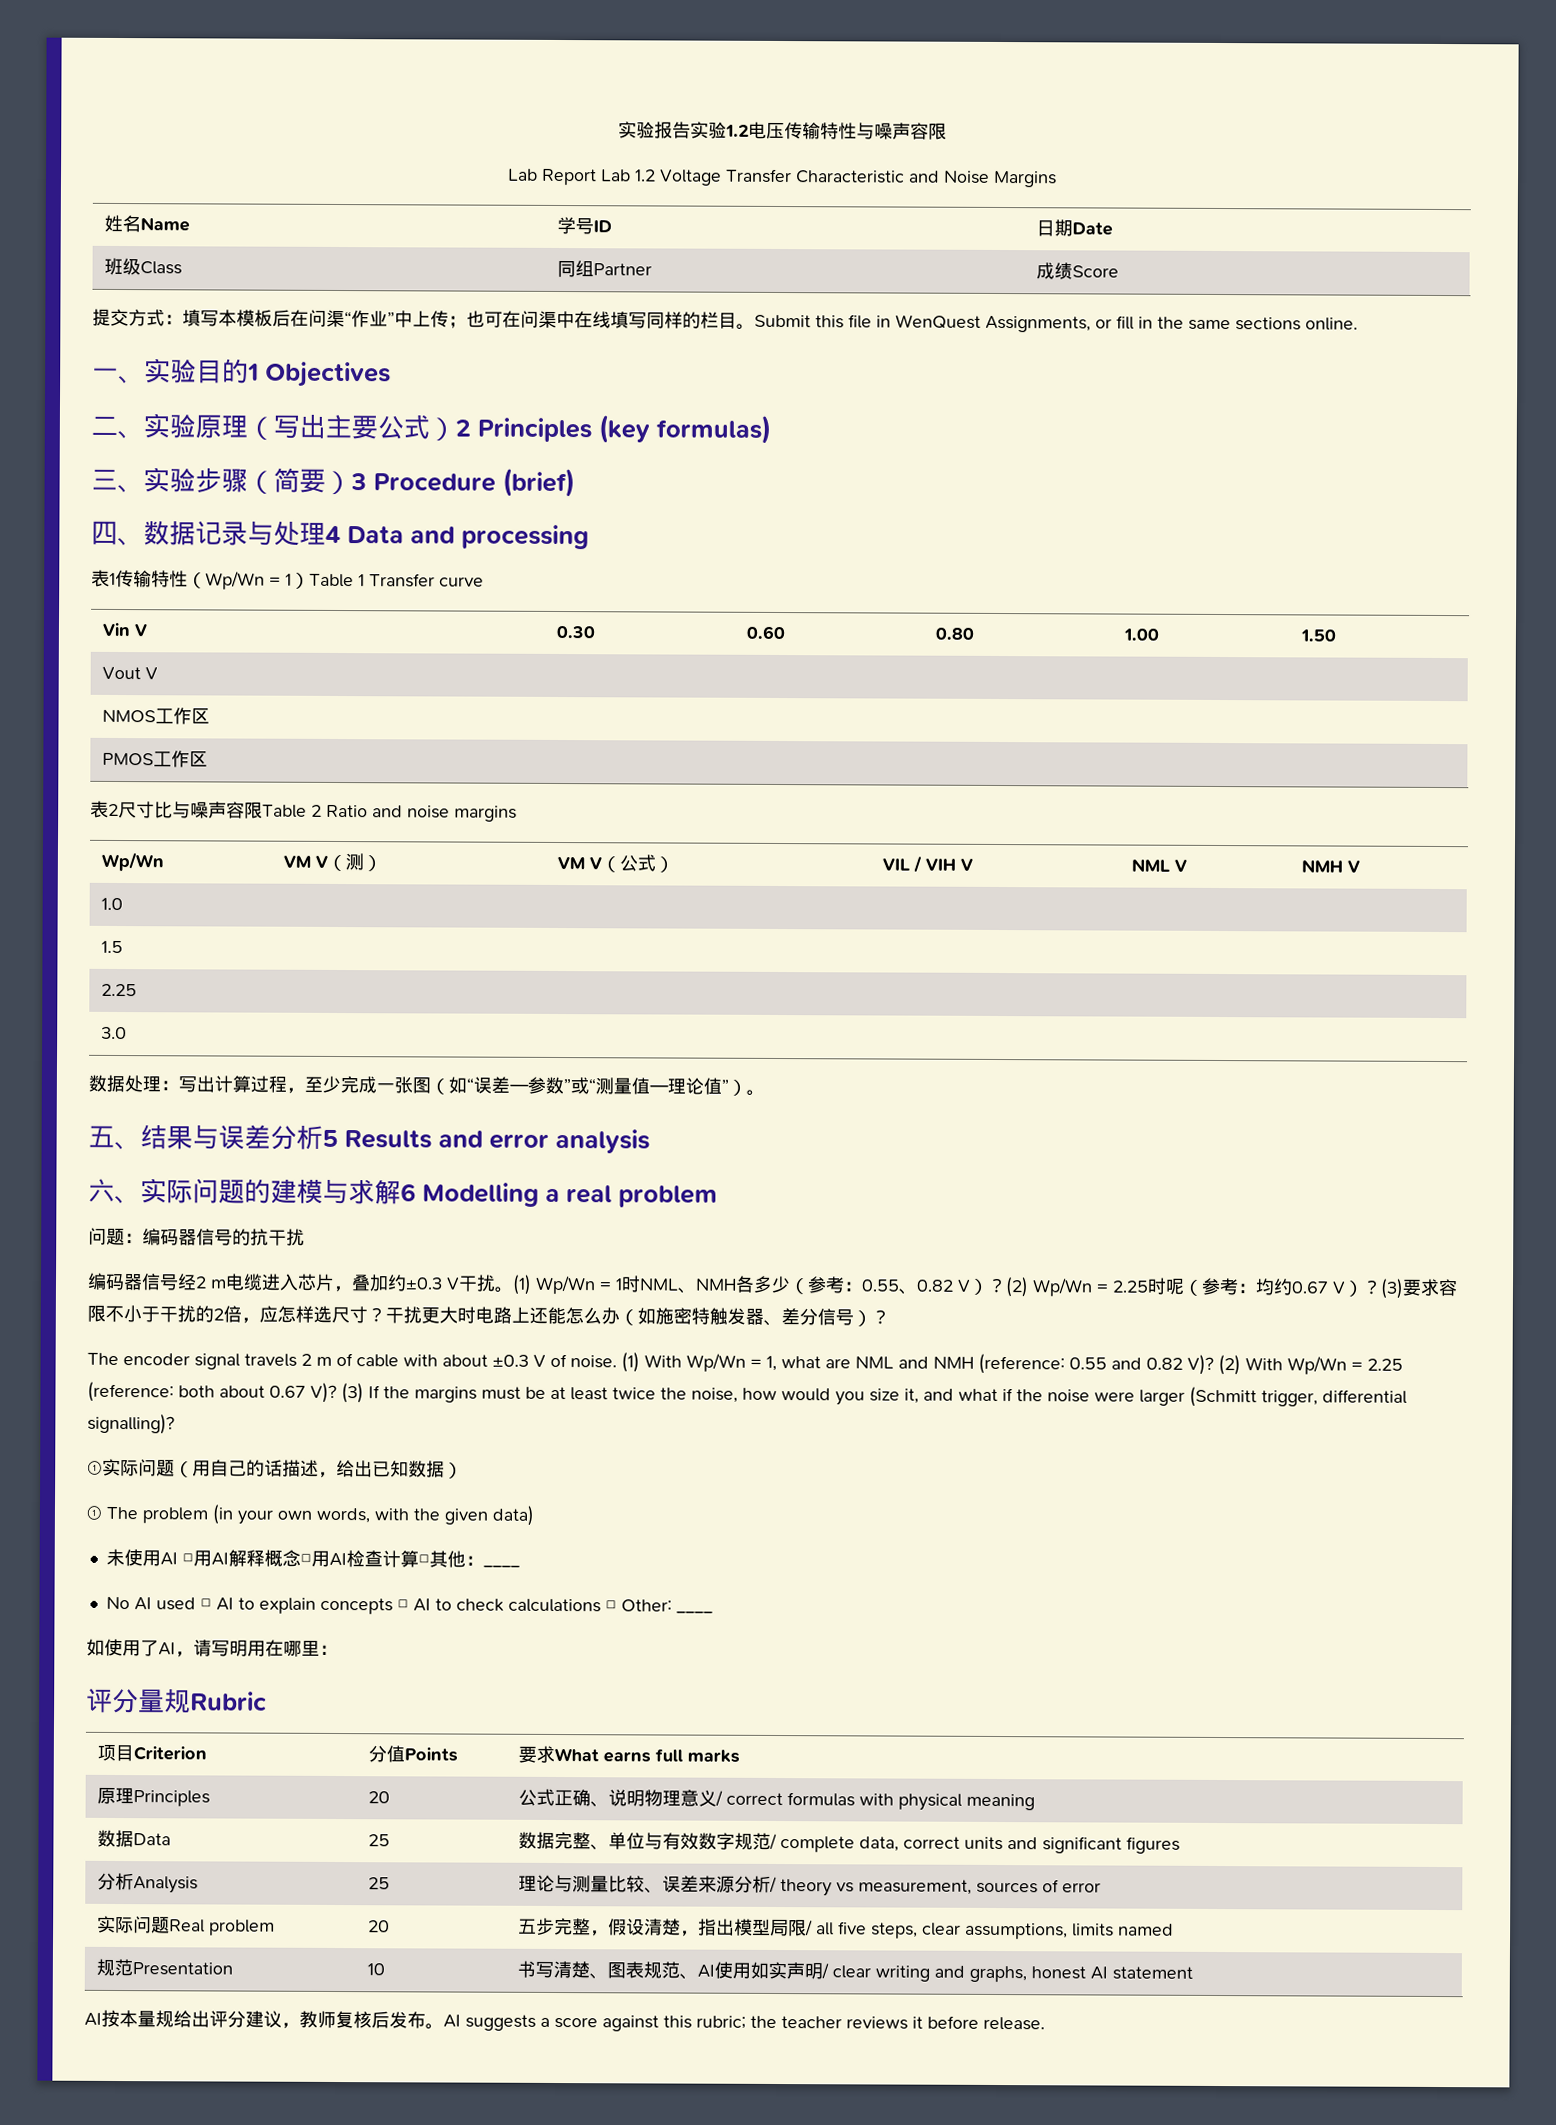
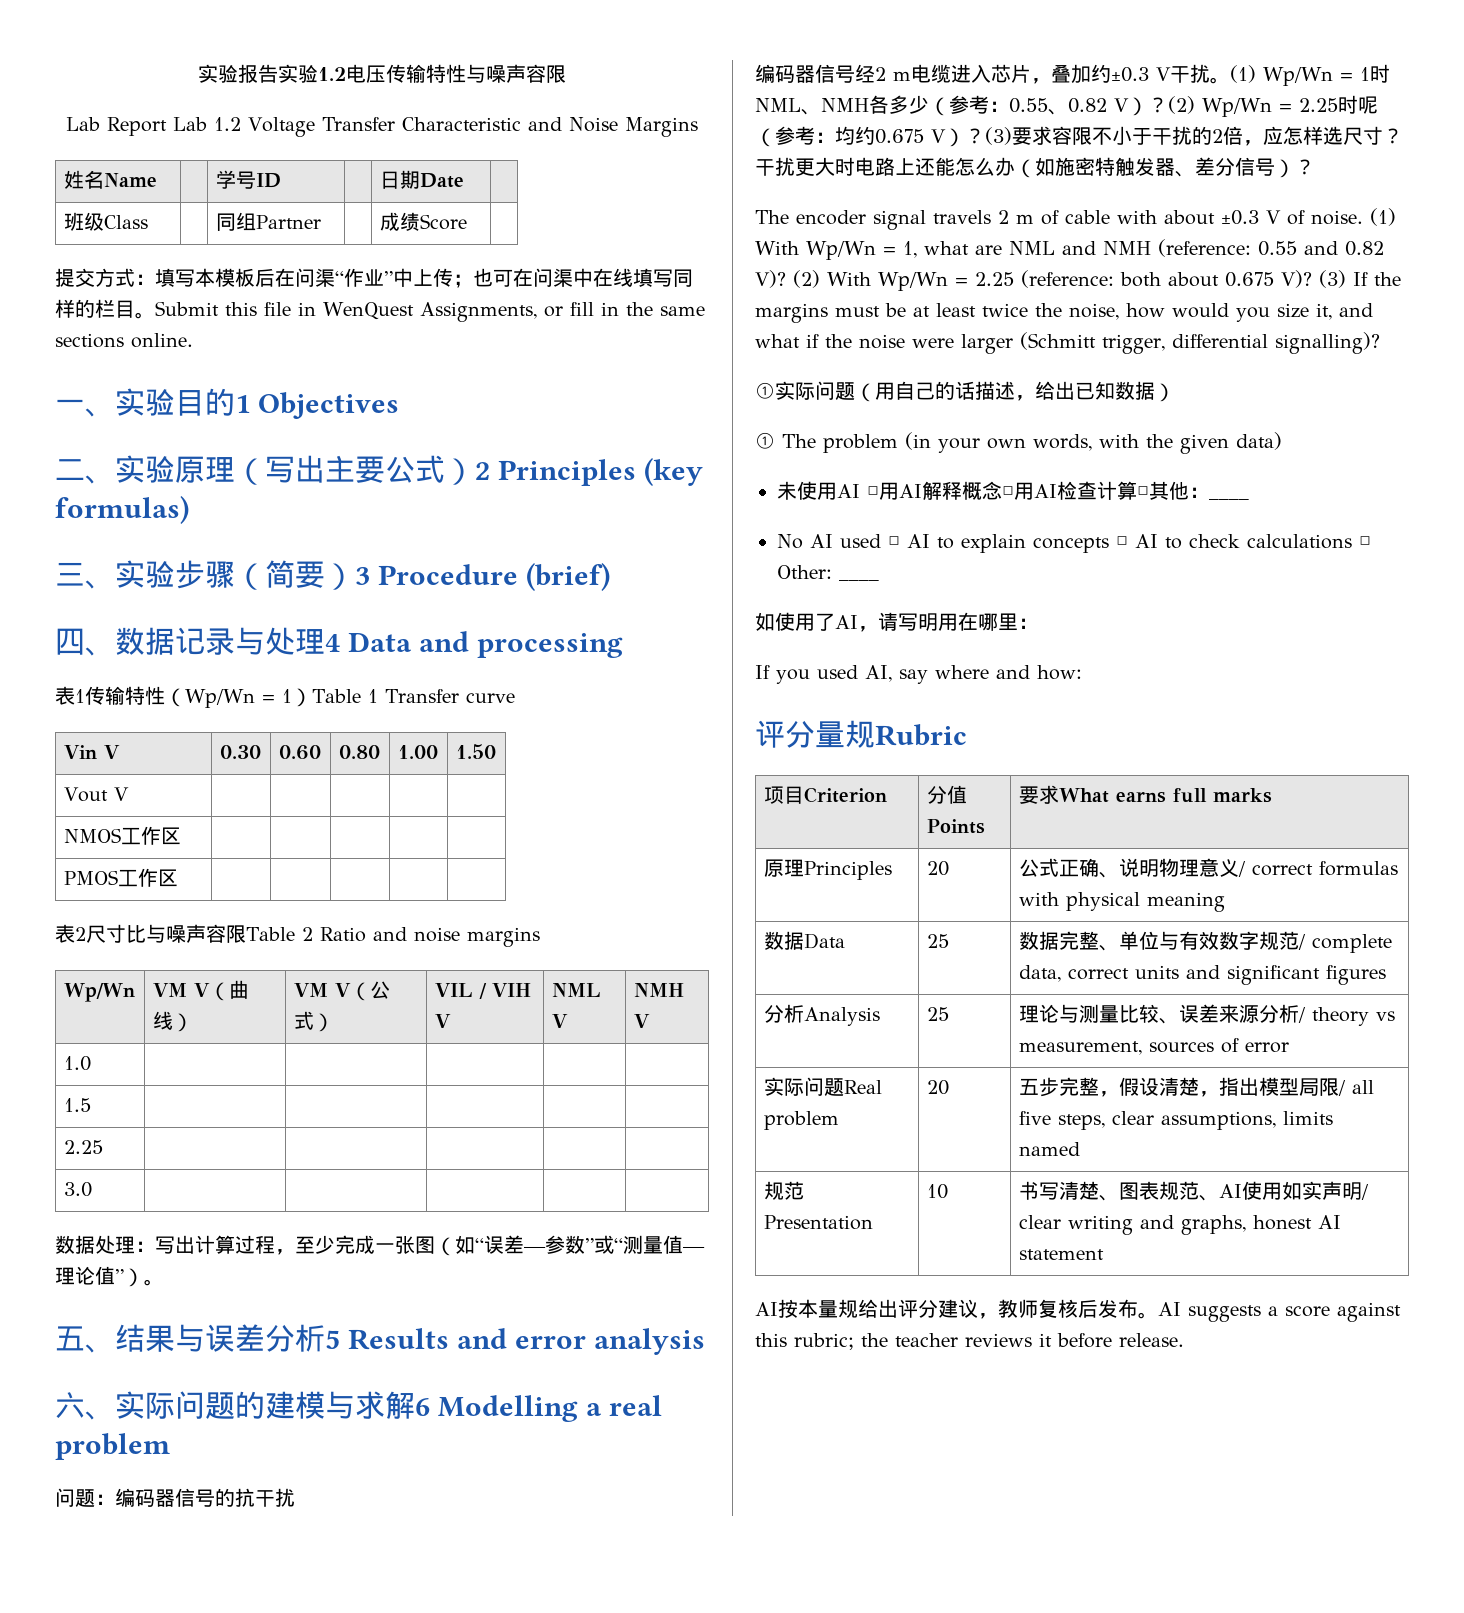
- Wp/Wn | VM V（测） | VM V（公式） | VIL / VIH V | NML V | NMH V
+ Wp/Wn | VM V（曲线） | VM V（公式） | VIL / VIH V | NML V | NMH V
- (2) Wp/Wn = 2.25时呢（参考：均约0.67 V）？
+ (2) Wp/Wn = 2.25时呢（参考：均约0.675 V）？
- (2) With Wp/Wn = 2.25 (reference: both about 0.67 V)?
+ (2) With Wp/Wn = 2.25 (reference: both about 0.675 V)?
+ If you used AI, say where and how:

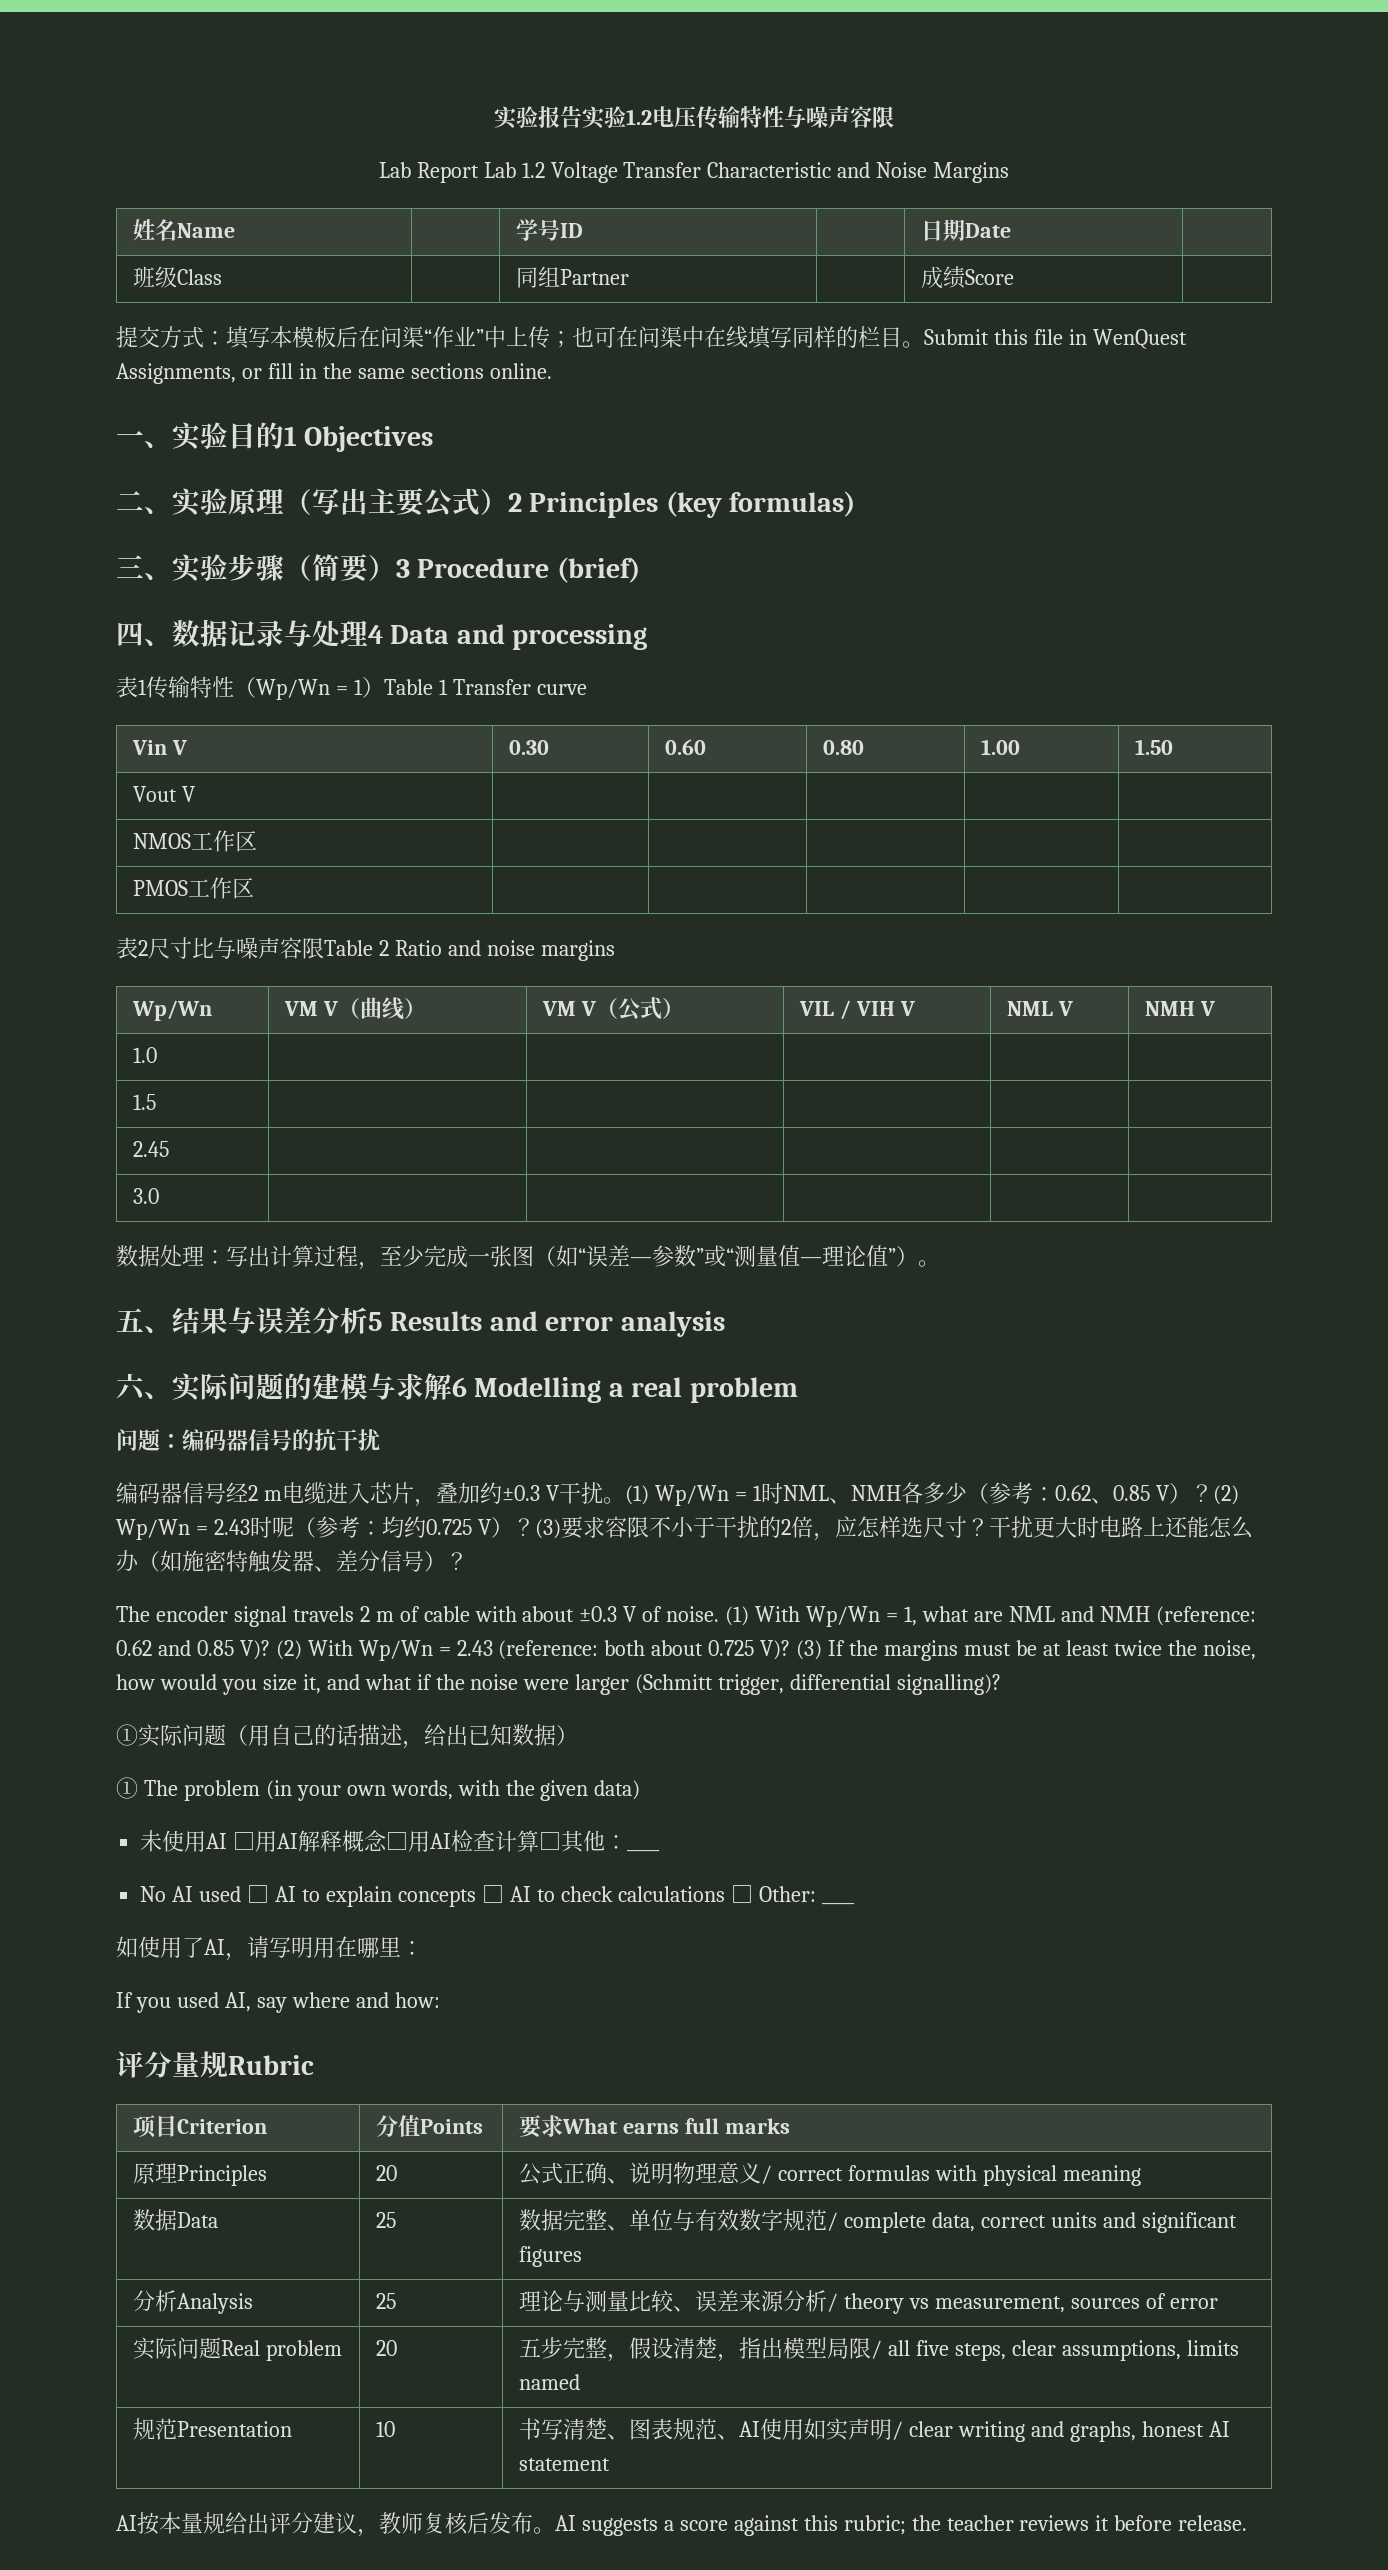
- 2.25 | | | | |
+ 2.45 | | | | |
- (1) Wp/Wn = 1时NML、NMH各多少（参考：0.55、0.82 V）？
+ (1) Wp/Wn = 1时NML、NMH各多少（参考：0.62、0.85 V）？
- (2) Wp/Wn = 2.25时呢（参考：均约0.675 V）？
+ (2) Wp/Wn = 2.43时呢（参考：均约0.725 V）？
- (1) With Wp/Wn = 1, what are NML and NMH (reference: 0.55 and 0.82 V)?
+ (1) With Wp/Wn = 1, what are NML and NMH (reference: 0.62 and 0.85 V)?
- (2) With Wp/Wn = 2.25 (reference: both about 0.675 V)?
+ (2) With Wp/Wn = 2.43 (reference: both about 0.725 V)?

